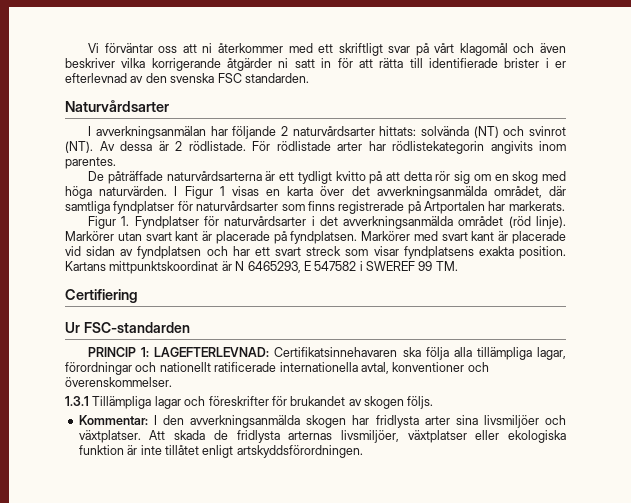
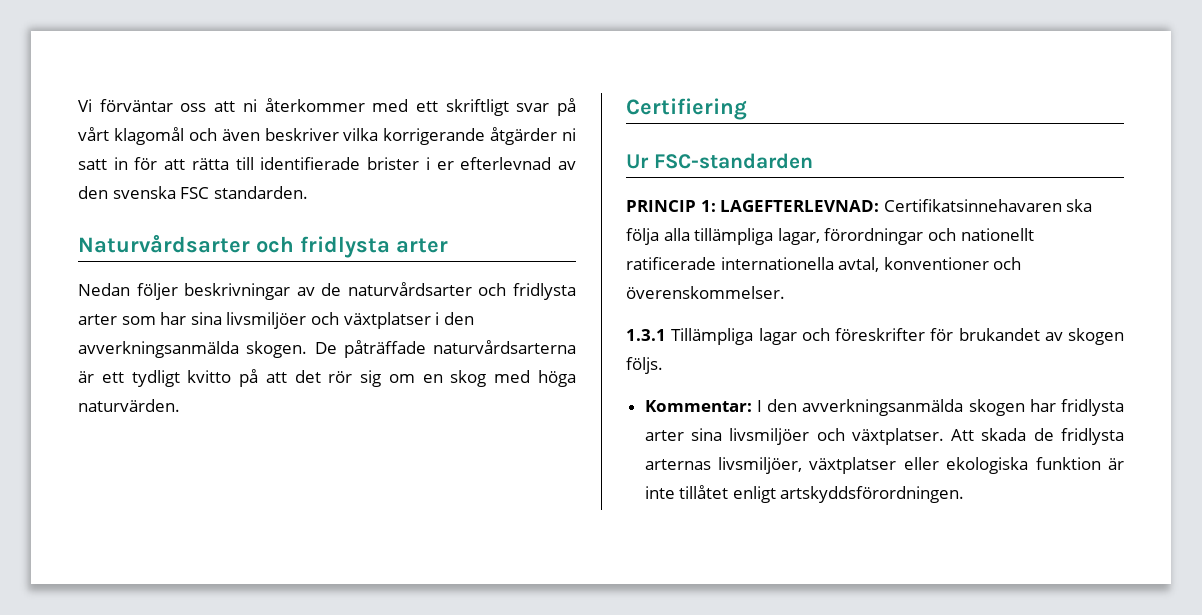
- Naturvårdsarter
- I avverkningsanmälan har följande 2 naturvårdsarter hittats: solvända (NT) och svinrot (NT). Av dessa är 2 rödlistade. För rödlistade arter har rödlistekategorin angivits inom parentes.
- De påträffade naturvårdsarterna är ett tydligt kvitto på att detta rör sig om en skog med höga naturvärden. I Figur 1 visas en karta över det avverkningsanmälda området, där samtliga fyndplatser för naturvårdsarter som finns registrerade på Artportalen har markerats.
- Figur 1. Fyndplatser för naturvårdsarter i det avverkningsanmälda området (röd linje). Markörer utan svart kant är placerade på fyndplatsen. Markörer med svart kant är placerade vid sidan av fyndplatsen och har ett svart streck som visar fyndplatsens exakta position. Kartans mittpunktskoordinat är N 6465293, E 547582 i SWEREF 99 TM.
+ Naturvårdsarter och fridlysta arter
+ Nedan följer beskrivningar av de naturvårdsarter och fridlysta arter som har sina livsmiljöer och växtplatser i den avverkningsanmälda skogen. De påträffade naturvårdsarterna är ett tydligt kvitto på att det rör sig om en skog med höga naturvärden.

